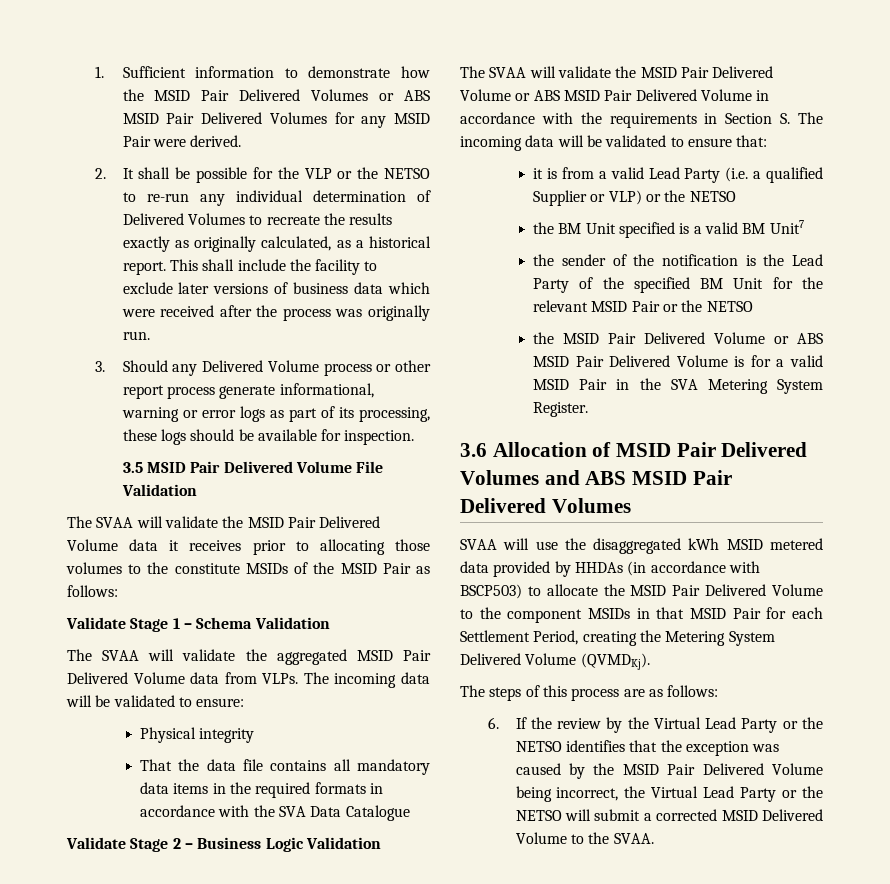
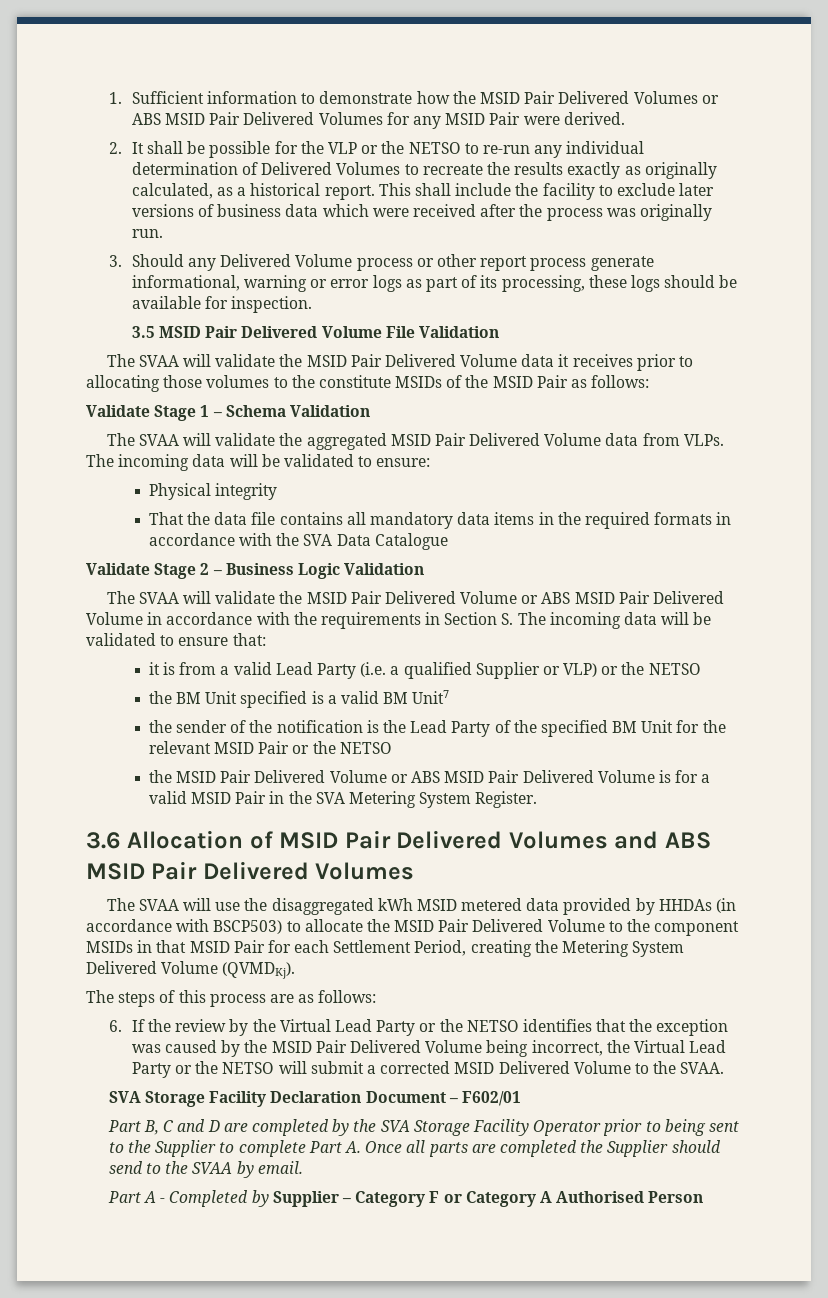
- SVAA will use the disaggregated kWh MSID metered data provided by HHDAs (in accordance with BSCP503) to allocate the MSID Pair Delivered Volume to the component MSIDs in that MSID Pair for each Settlement Period, creating the Metering System Delivered Volume (QVMDKj).
+ The SVAA will use the disaggregated kWh MSID metered data provided by HHDAs (in accordance with BSCP503) to allocate the MSID Pair Delivered Volume to the component MSIDs in that MSID Pair for each Settlement Period, creating the Metering System Delivered Volume (QVMDKj).
+ SVA Storage Facility Declaration Document – F602/01
+ Part B, C and D are completed by the SVA Storage Facility Operator prior to being sent to the Supplier to complete Part A. Once all parts are completed the Supplier should send to the SVAA by email.
+ Part A - Completed by Supplier – Category F or Category A Authorised Person

